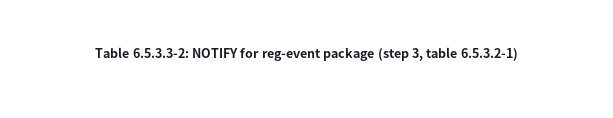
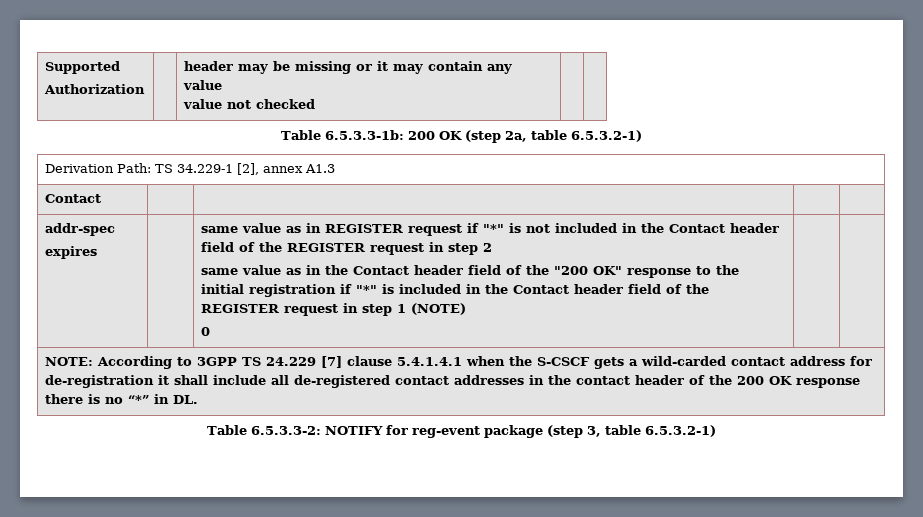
+ Supported
+ Authorization | | header may be missing or it may contain any value
+ value not checked | |
+ Table 6.5.3.3-1b: 200 OK (step 2a, table 6.5.3.2-1)
+ Derivation Path: TS 34.229-1 [2], annex A1.3
+ Contact | | | |
+ addr-spec
+ expires | | same value as in REGISTER request if "*" is not included in the Contact header field of the REGISTER request in step 2
+ same value as in the Contact header field of the "200 OK" response to the initial registration if "*" is included in the Contact header field of the REGISTER request in step 1 (NOTE)
+ 0 | |
+ NOTE: According to 3GPP TS 24.229 [7] clause 5.4.1.4.1 when the S-CSCF gets a wild-carded contact address for de-registration it shall include all de-registered contact addresses in the contact header of the 200 OK response there is no “*” in DL.

